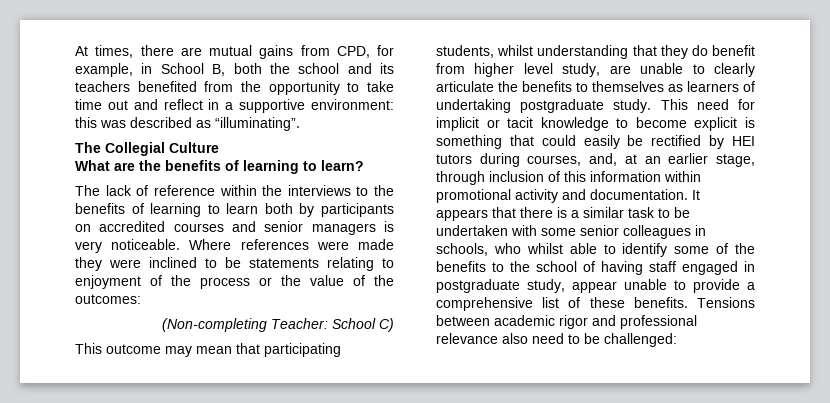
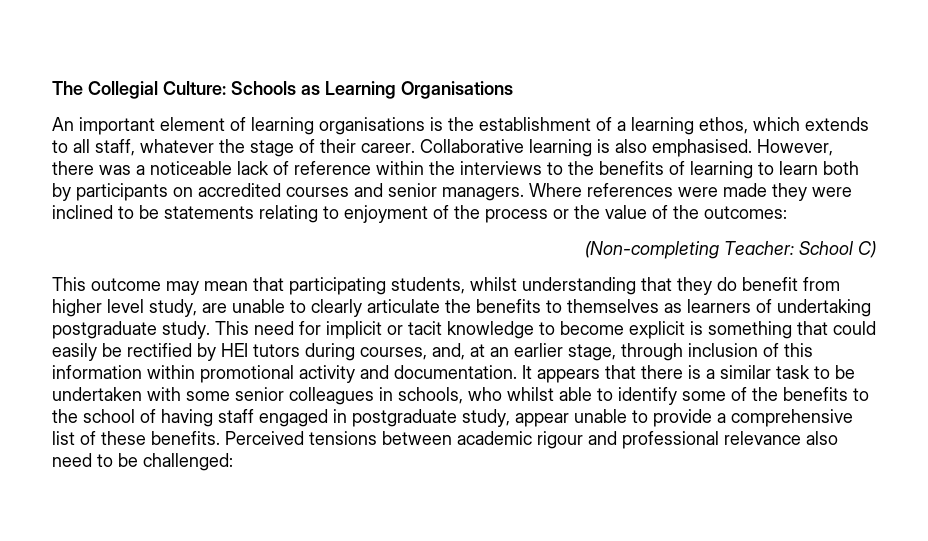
- At times, there are mutual gains from CPD, for example, in School B, both the school and its teachers benefited from the opportunity to take time out and reflect in a supportive environment: this was described as “illuminating”.
- The Collegial Culture
- What are the benefits of learning to learn?
- The lack of reference within the interviews to the benefits of learning to learn both by participants on accredited courses and senior managers is very noticeable.
+ The Collegial Culture: Schools as Learning Organisations
+ An important element of learning organisations is the establishment of a learning ethos, which extends to all staff, whatever the stage of their career. Collaborative learning is also emphasised. However, there was a noticeable lack of reference within the interviews to the benefits of learning to learn both by participants on accredited courses and senior managers.
- Tensions between academic rigor and professional relevance also need to be challenged:
+ Perceived tensions between academic rigour and professional relevance also need to be challenged:

